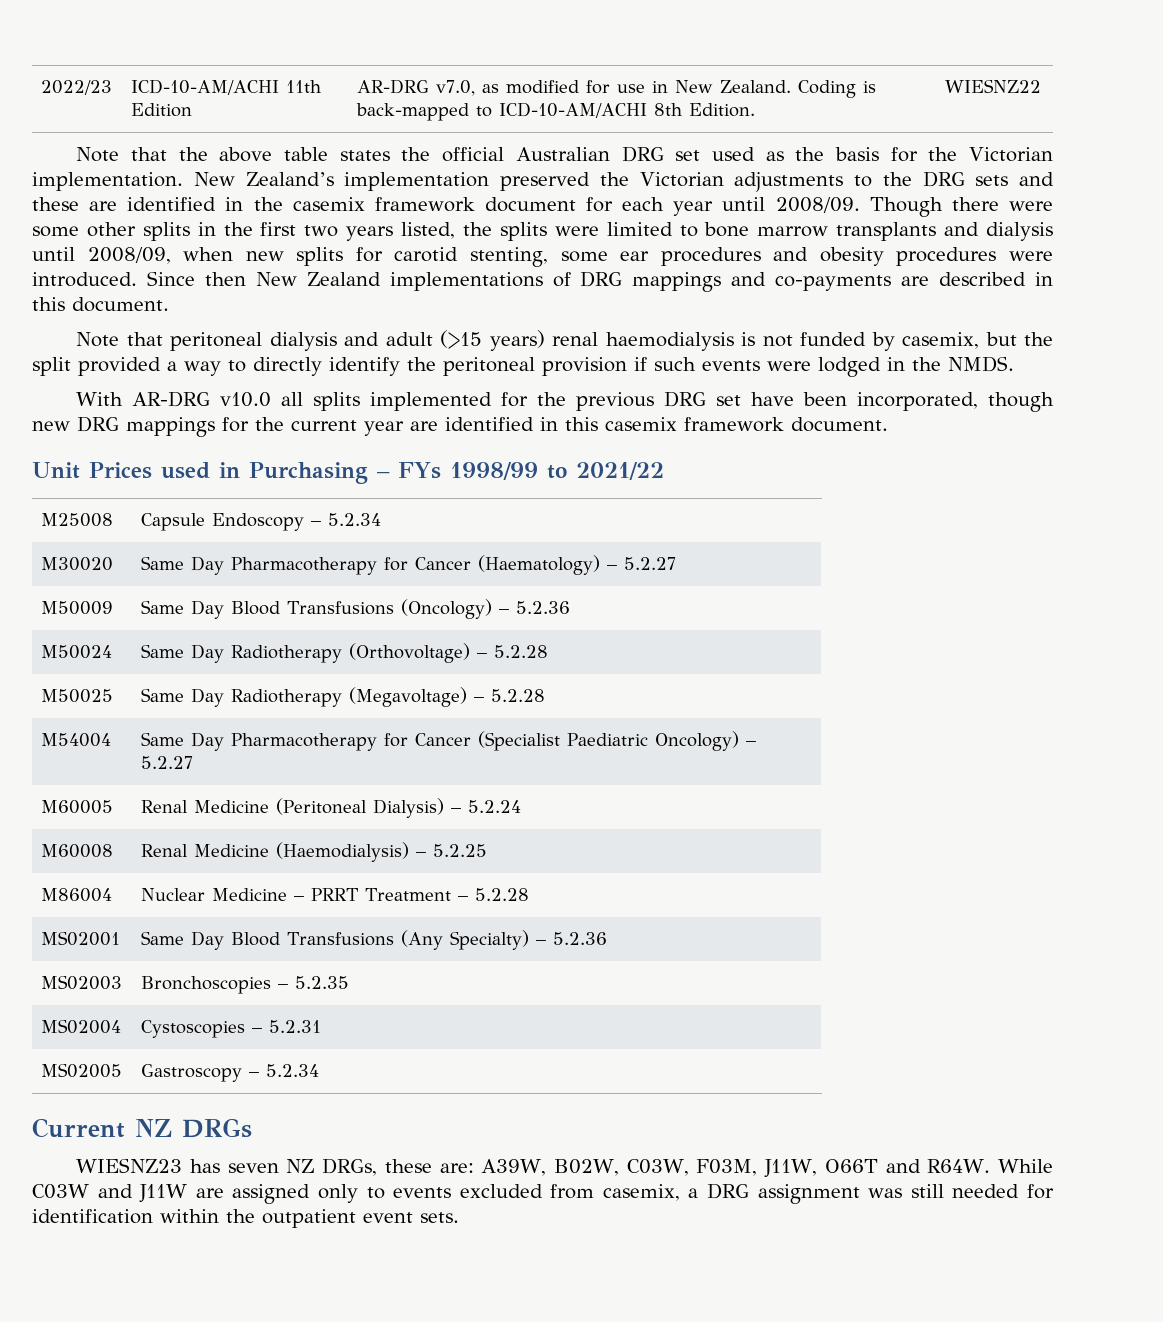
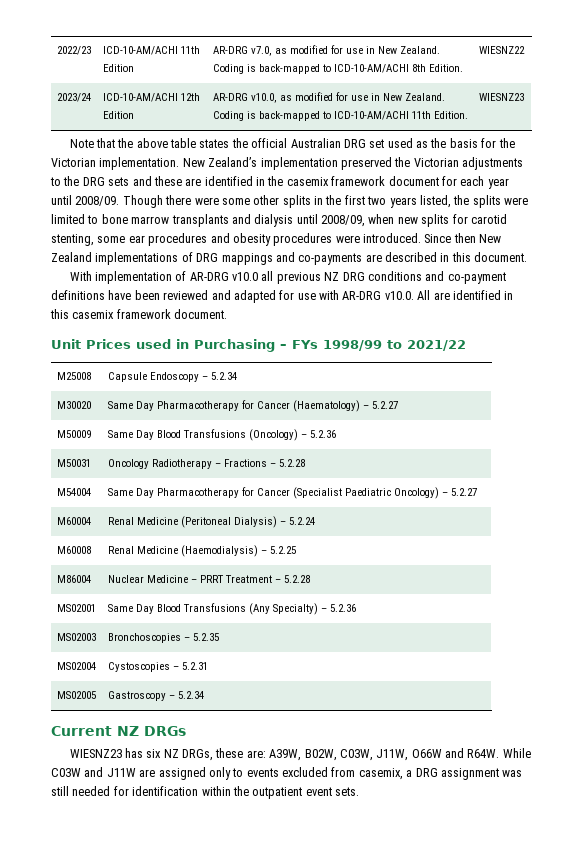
+ 2023/24 | ICD-10-AM/ACHI 12th Edition | AR-DRG v10.0, as modified for use in New Zealand. Coding is back-mapped to ICD-10-AM/ACHI 11th Edition. | WIESNZ23
- Note that peritoneal dialysis and adult (>15 years) renal haemodialysis is not funded by casemix, but the split provided a way to directly identify the peritoneal provision if such events were lodged in the NMDS.
- With AR-DRG v10.0 all splits implemented for the previous DRG set have been incorporated, though new DRG mappings for the current year are identified in this casemix framework document.
+ With implementation of AR-DRG v10.0 all previous NZ DRG conditions and co-payment definitions have been reviewed and adapted for use with AR-DRG v10.0. All are identified in this casemix framework document.
- M50024 | Same Day Radiotherapy (Orthovoltage) – 5.2.28
- M50025 | Same Day Radiotherapy (Megavoltage) – 5.2.28
+ M50031 | Oncology Radiotherapy – Fractions – 5.2.28
- M60005 | Renal Medicine (Peritoneal Dialysis) – 5.2.24
+ M60004 | Renal Medicine (Peritoneal Dialysis) – 5.2.24
- WIESNZ23 has seven NZ DRGs, these are: A39W, B02W, C03W, F03M, J11W, O66T and R64W.
+ WIESNZ23 has six NZ DRGs, these are: A39W, B02W, C03W, J11W, O66W and R64W.

